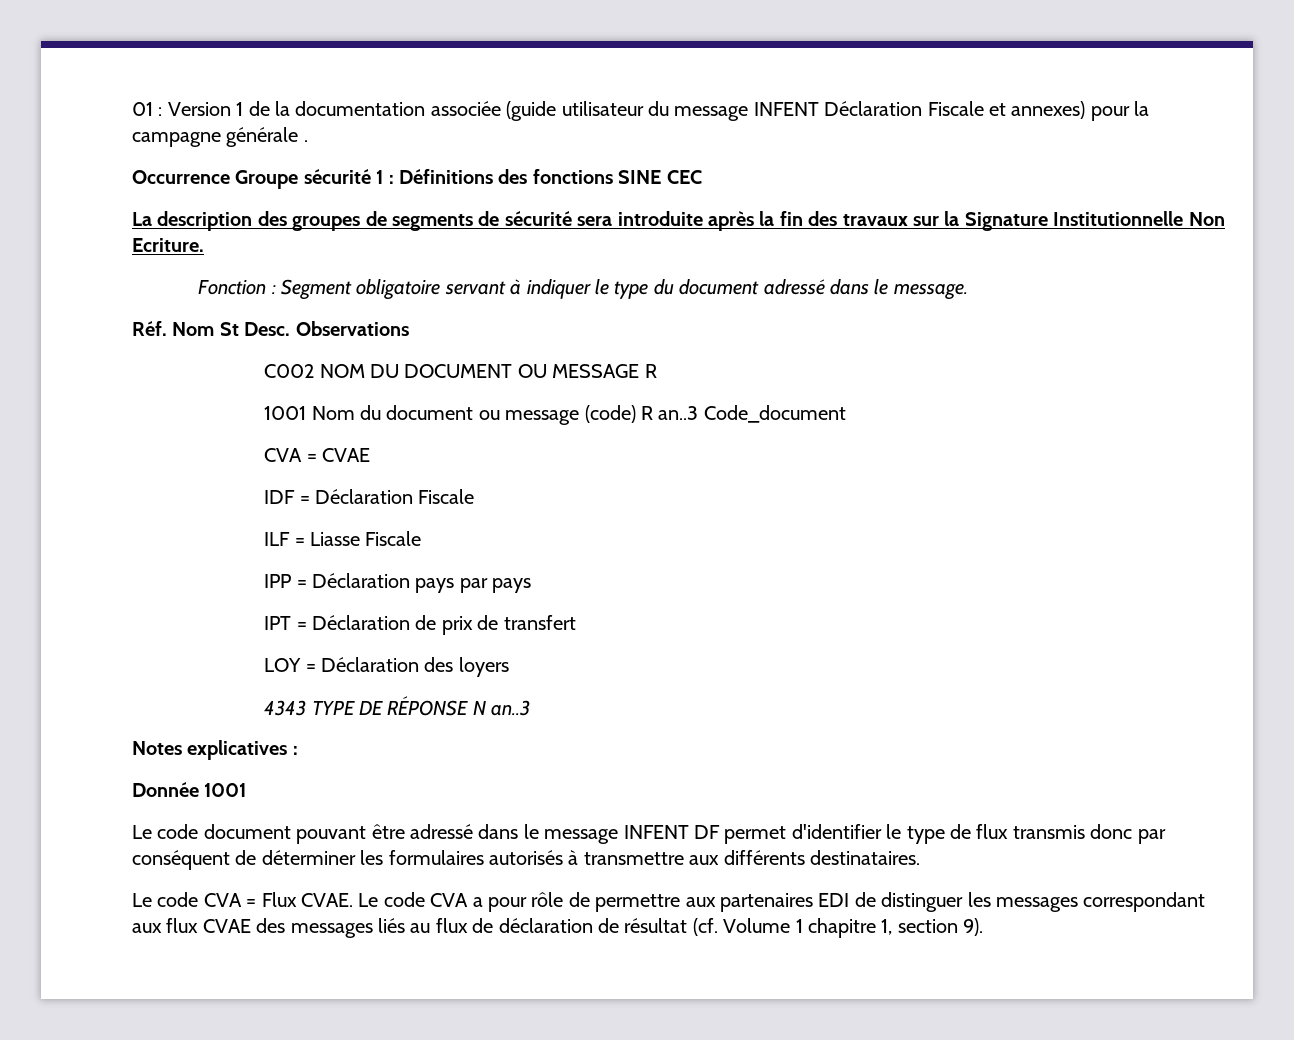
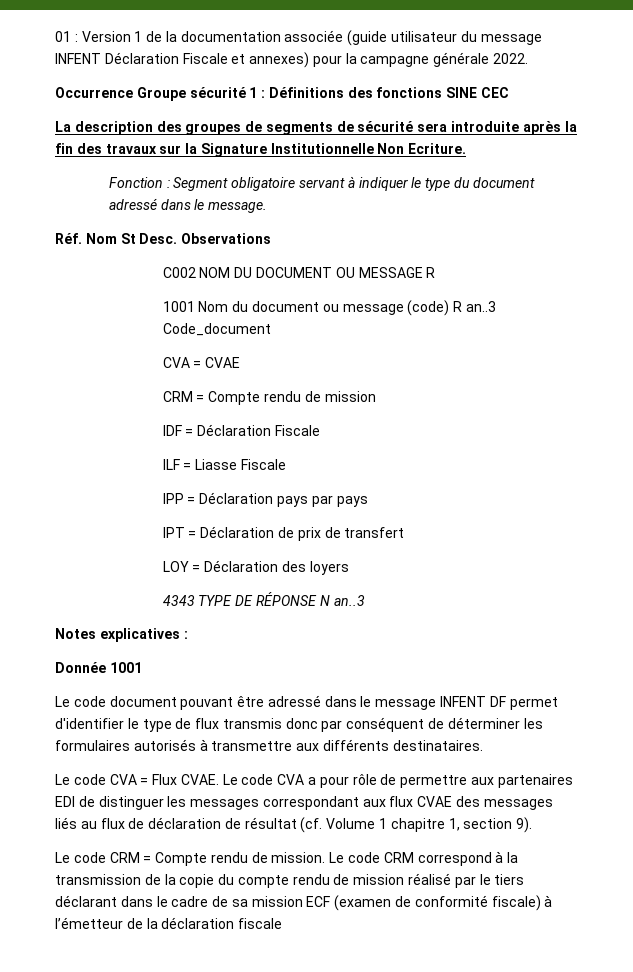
- 01 : Version 1 de la documentation associée (guide utilisateur du message INFENT Déclaration Fiscale et annexes) pour la campagne générale .
+ 01 : Version 1 de la documentation associée (guide utilisateur du message INFENT Déclaration Fiscale et annexes) pour la campagne générale 2022.
+ CRM = Compte rendu de mission
+ Le code CRM = Compte rendu de mission. Le code CRM correspond à la transmission de la copie du compte rendu de mission réalisé par le tiers déclarant dans le cadre de sa mission ECF (examen de conformité fiscale) à l’émetteur de la déclaration fiscale

